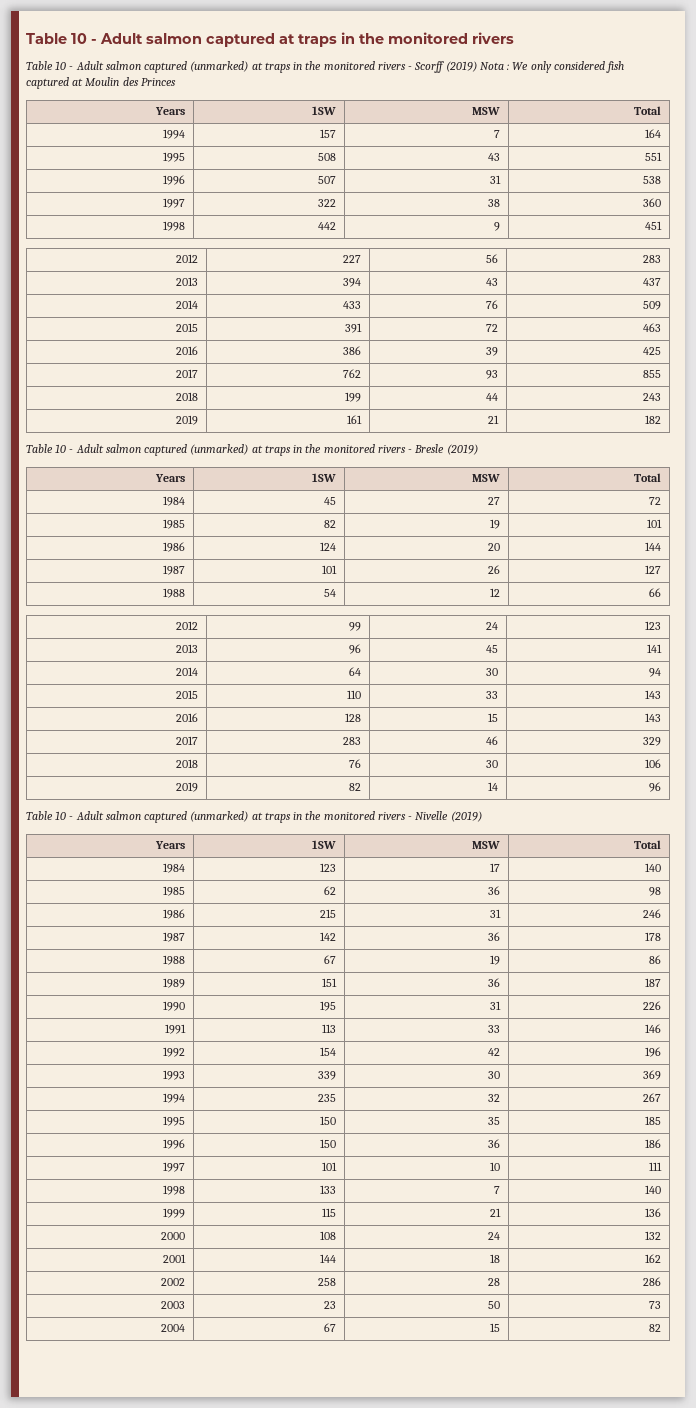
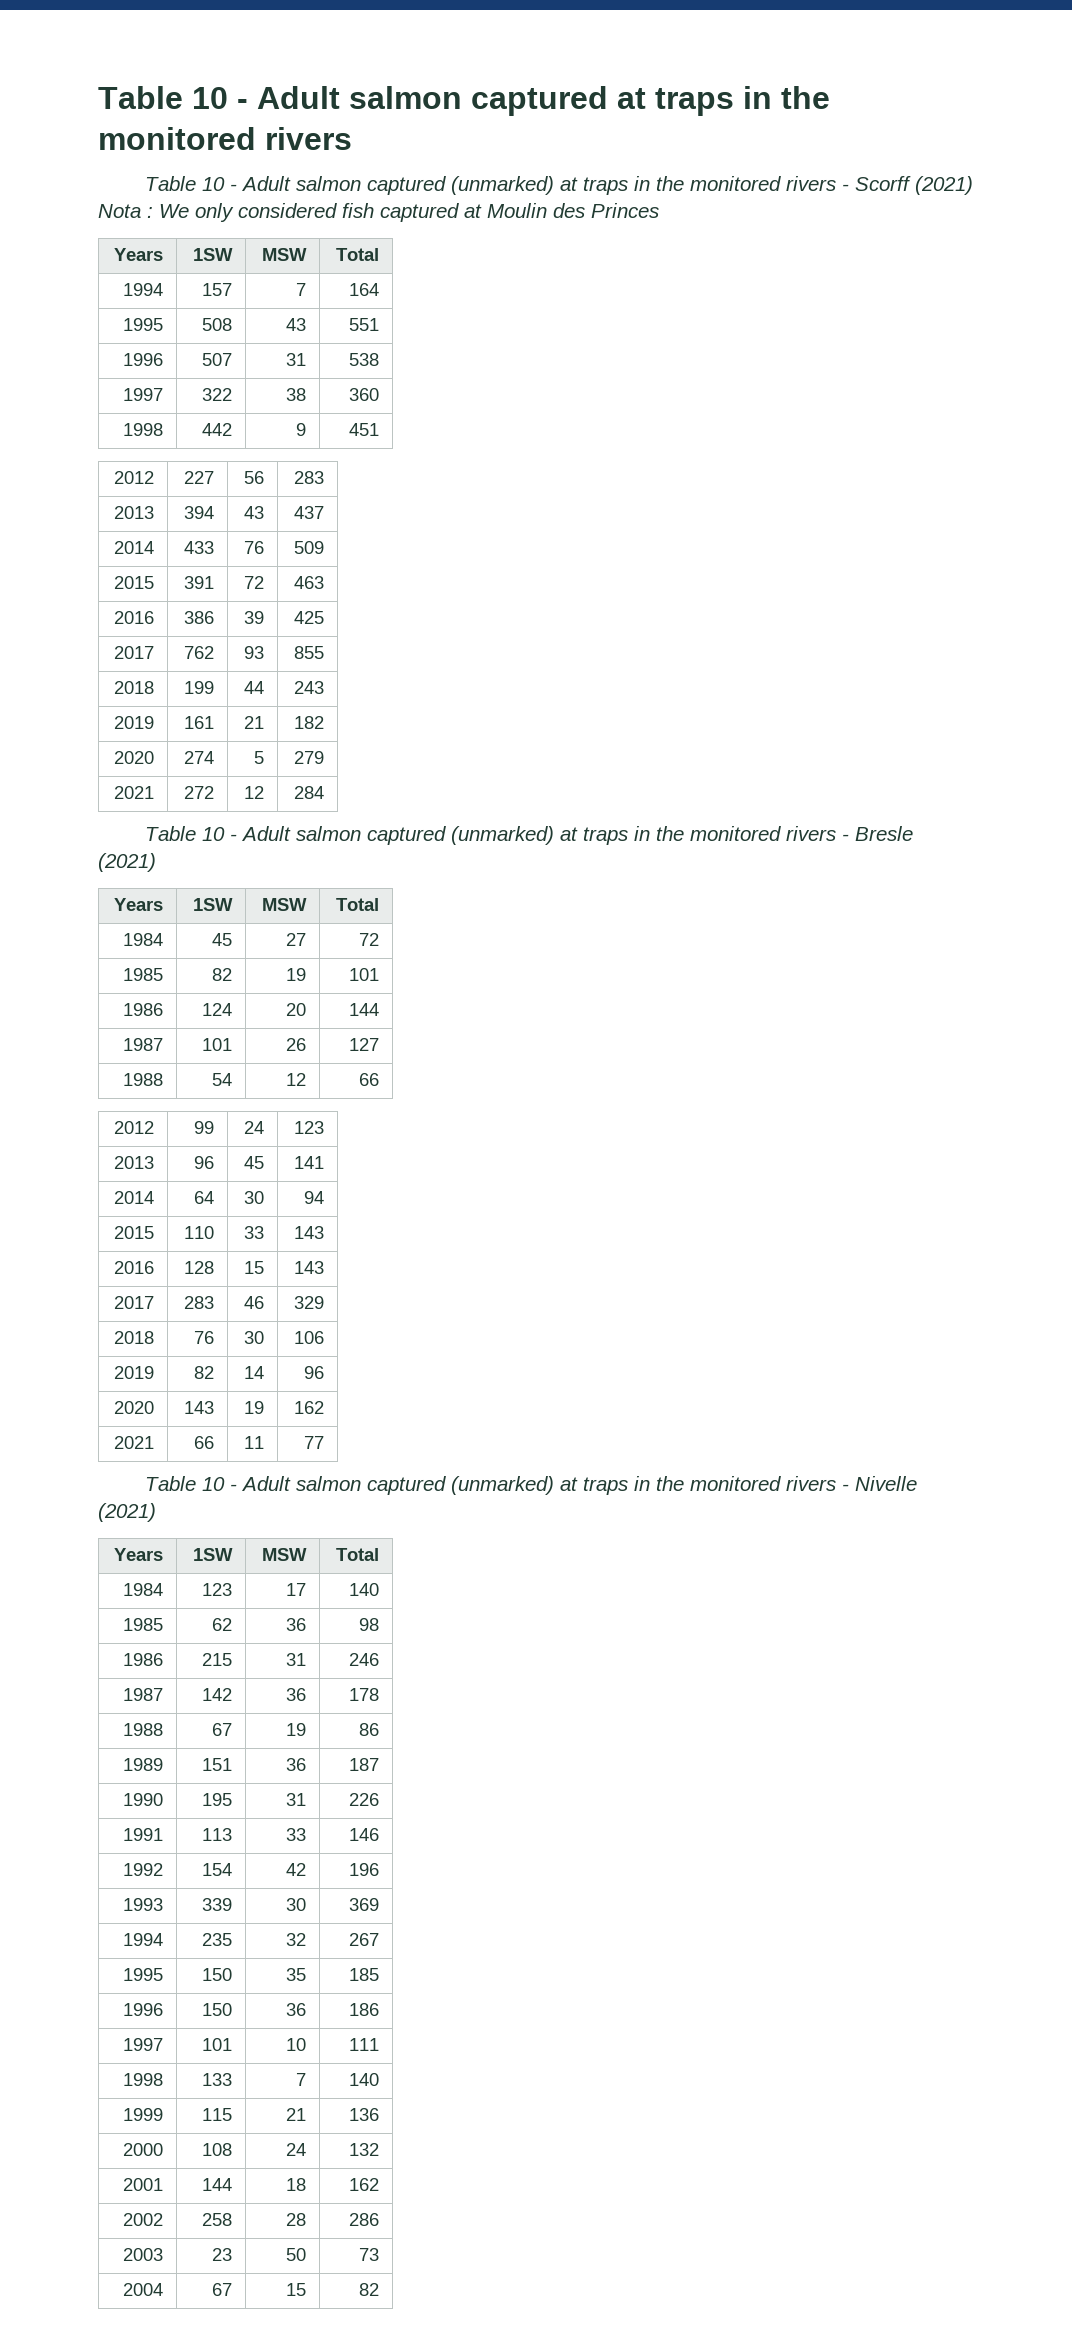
- Table 10 - Adult salmon captured (unmarked) at traps in the monitored rivers - Scorff (2019) Nota : We only considered fish captured at Moulin des Princes
+ Table 10 - Adult salmon captured (unmarked) at traps in the monitored rivers - Scorff (2021) Nota : We only considered fish captured at Moulin des Princes
+ 2020 | 274 | 5 | 279
+ 2021 | 272 | 12 | 284
- Table 10 - Adult salmon captured (unmarked) at traps in the monitored rivers - Bresle (2019)
+ Table 10 - Adult salmon captured (unmarked) at traps in the monitored rivers - Bresle (2021)
+ 2020 | 143 | 19 | 162
+ 2021 | 66 | 11 | 77
- Table 10 - Adult salmon captured (unmarked) at traps in the monitored rivers - Nivelle (2019)
+ Table 10 - Adult salmon captured (unmarked) at traps in the monitored rivers - Nivelle (2021)

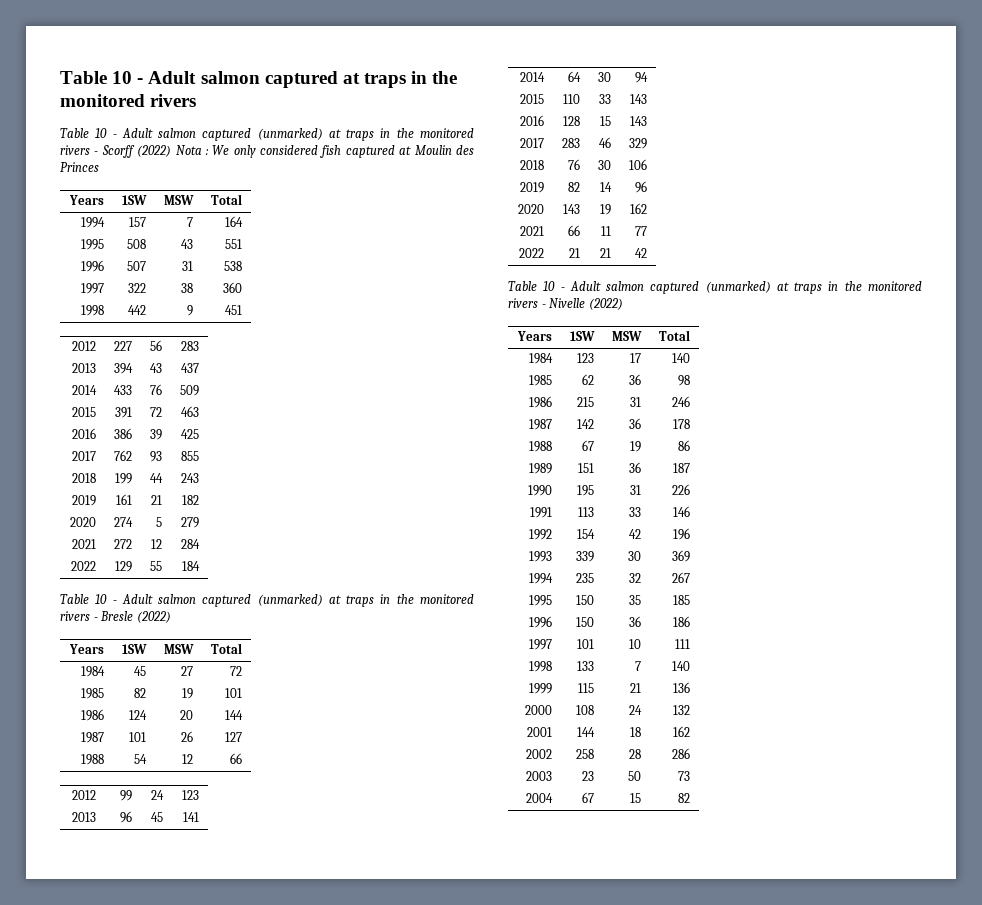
- Table 10 - Adult salmon captured (unmarked) at traps in the monitored rivers - Scorff (2021) Nota : We only considered fish captured at Moulin des Princes
+ Table 10 - Adult salmon captured (unmarked) at traps in the monitored rivers - Scorff (2022) Nota : We only considered fish captured at Moulin des Princes
+ 2022 | 129 | 55 | 184
- Table 10 - Adult salmon captured (unmarked) at traps in the monitored rivers - Bresle (2021)
+ Table 10 - Adult salmon captured (unmarked) at traps in the monitored rivers - Bresle (2022)
+ 2022 | 21 | 21 | 42
- Table 10 - Adult salmon captured (unmarked) at traps in the monitored rivers - Nivelle (2021)
+ Table 10 - Adult salmon captured (unmarked) at traps in the monitored rivers - Nivelle (2022)

